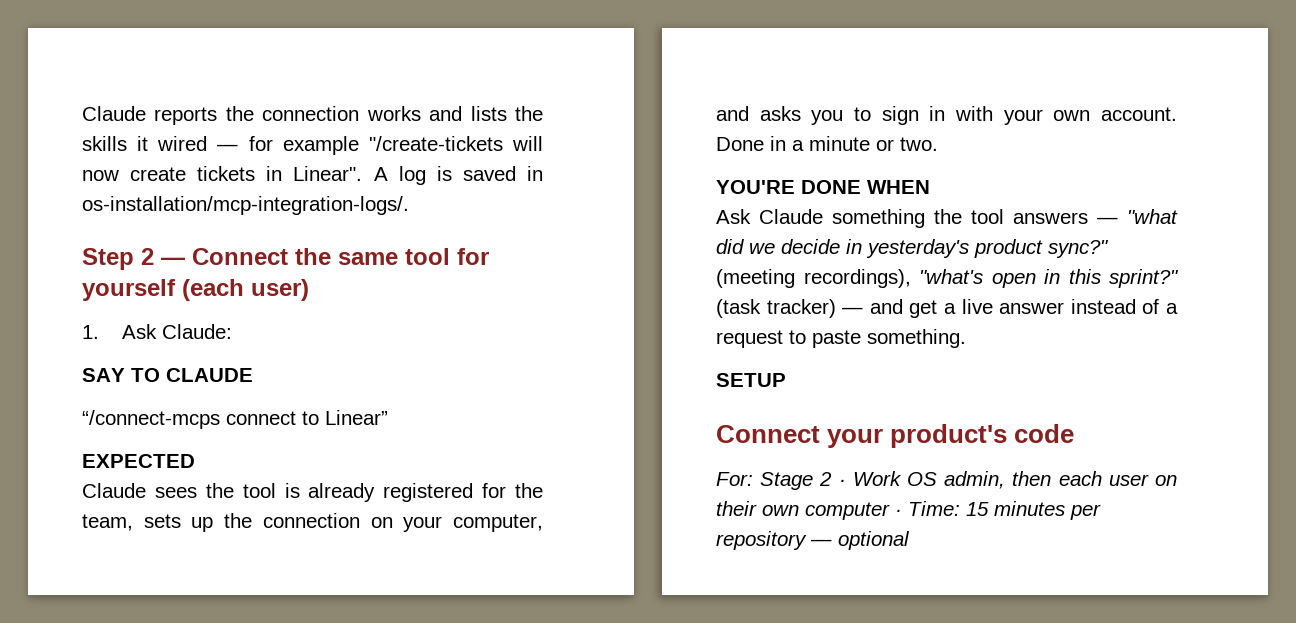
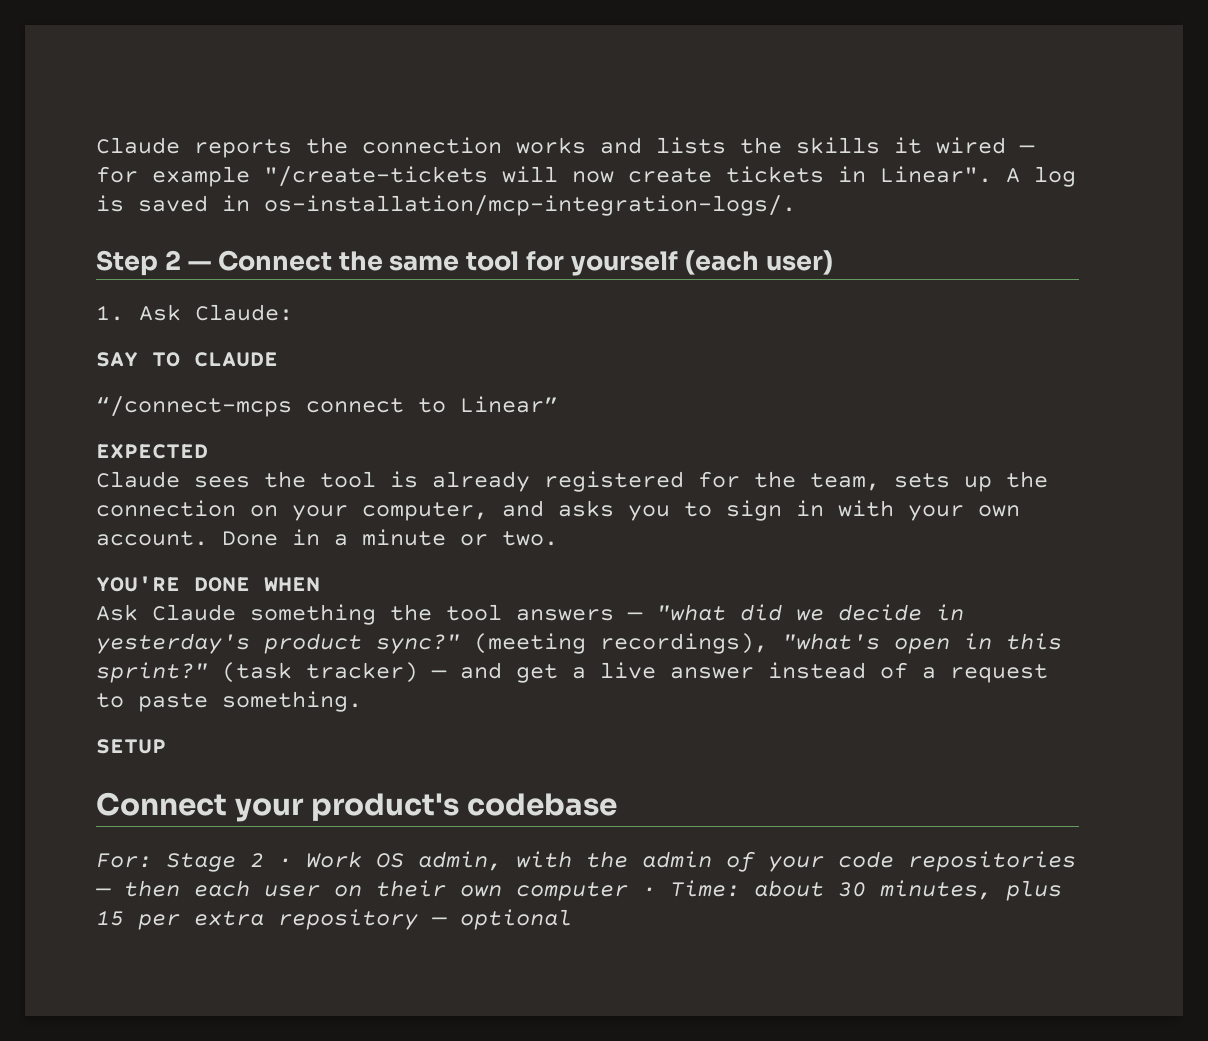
- Connect your product's code
+ Connect your product's codebase
- For: Stage 2 · Work OS admin, then each user on their own computer · Time: 15 minutes per repository — optional
+ For: Stage 2 · Work OS admin, with the admin of your code repositories — then each user on their own computer · Time: about 30 minutes, plus 15 per extra repository — optional

